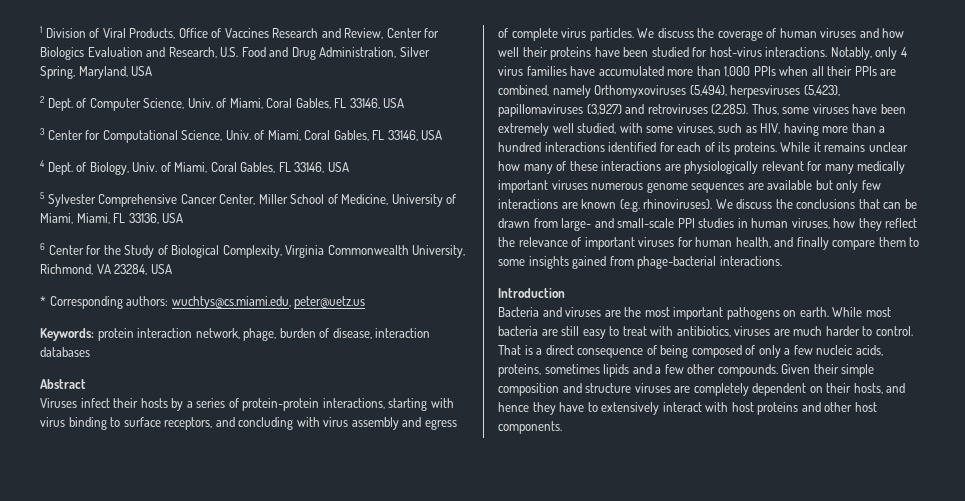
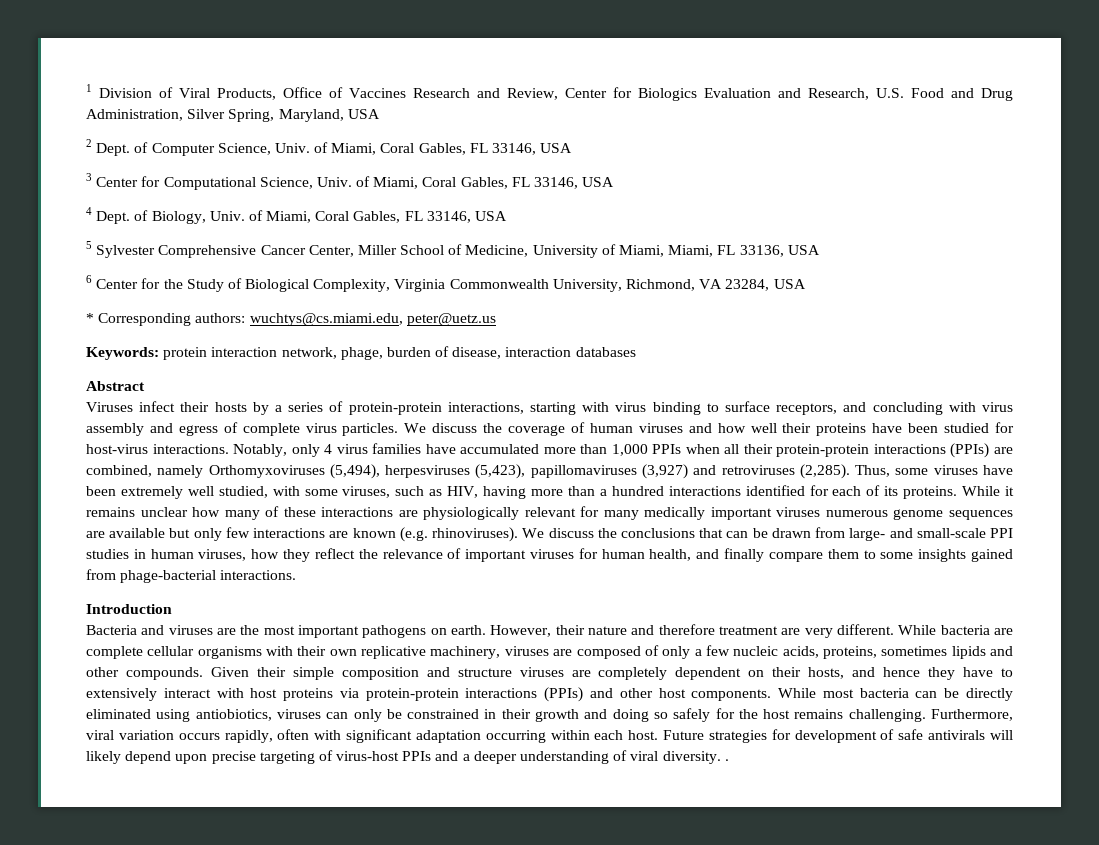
- Notably, only 4 virus families have accumulated more than 1,000 PPIs when all their PPIs are combined, namely Orthomyxoviruses (5,494), herpesviruses (5,423), papillomaviruses (3,927) and retroviruses (2,285).
+ Notably, only 4 virus families have accumulated more than 1,000 PPIs when all their protein-protein interactions (PPIs) are combined, namely Orthomyxoviruses (5,494), herpesviruses (5,423), papillomaviruses (3,927) and retroviruses (2,285).
- While most bacteria are still easy to treat with antibiotics, viruses are much harder to control. That is a direct consequence of being composed of only a few nucleic acids, proteins, sometimes lipids and a few other compounds.
+ However, their nature and therefore treatment are very different. While bacteria are complete cellular organisms with their own replicative machinery, viruses are composed of only a few nucleic acids, proteins, sometimes lipids and other compounds.
- Given their simple composition and structure viruses are completely dependent on their hosts, and hence they have to extensively interact with host proteins and other host components.
+ Given their simple composition and structure viruses are completely dependent on their hosts, and hence they have to extensively interact with host proteins via protein-protein interactions (PPIs) and other host components. While most bacteria can be directly eliminated using antiobiotics, viruses can only be constrained in their growth and doing so safely for the host remains challenging. Furthermore, viral variation occurs rapidly, often with significant adaptation occurring within each host. Future strategies for development of safe antivirals will likely depend upon precise targeting of virus-host PPIs and a deeper understanding of viral diversity. .

